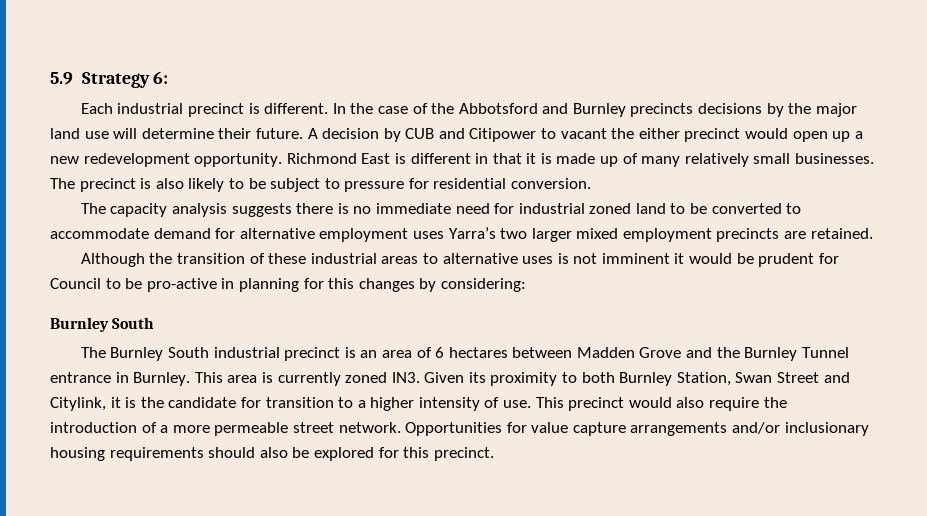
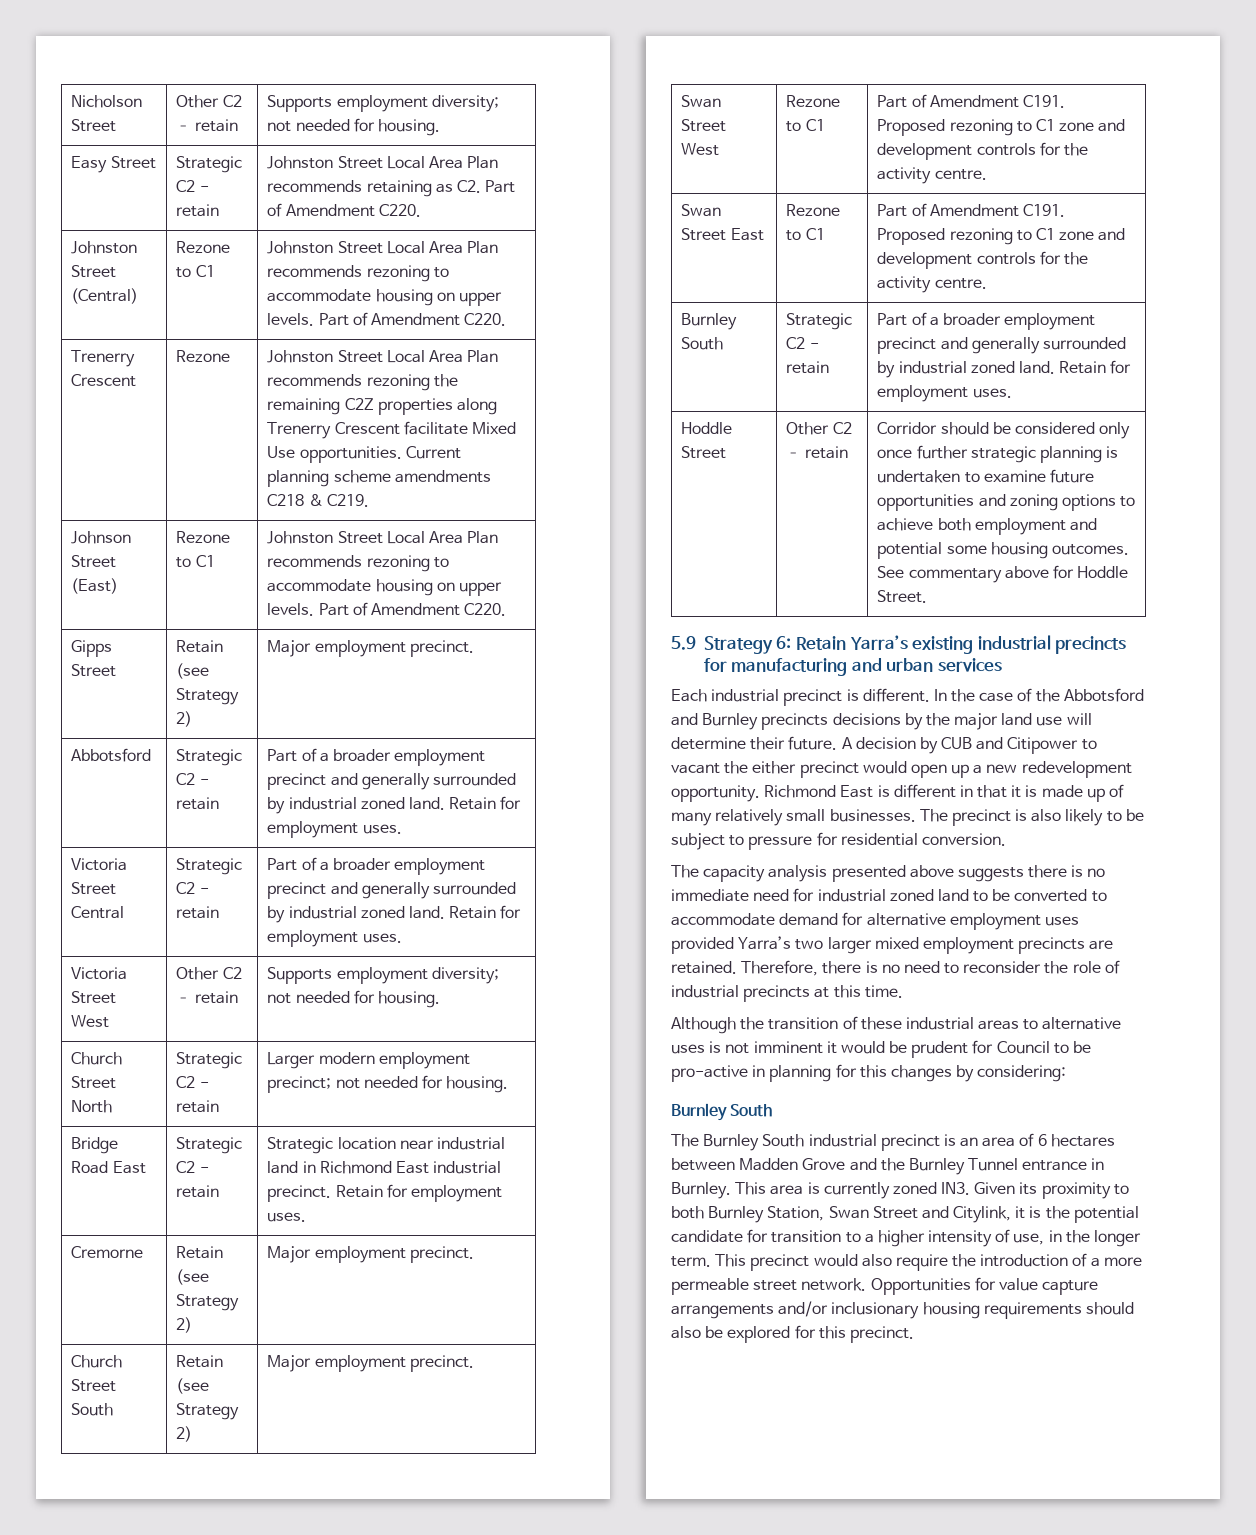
- 5.9 Strategy 6:
+ Nicholson Street | Other C2 – retain | Supports employment diversity; not needed for housing.
+ Easy Street | Strategic C2 - retain | Johnston Street Local Area Plan recommends retaining as C2. Part of Amendment C220.
+ Johnston Street (Central) | Rezone to C1 | Johnston Street Local Area Plan recommends rezoning to accommodate housing on upper levels. Part of Amendment C220.
+ Trenerry Crescent | Rezone | Johnston Street Local Area Plan recommends rezoning the remaining C2Z properties along Trenerry Crescent facilitate Mixed Use opportunities. Current planning scheme amendments C218 & C219.
+ Johnson Street (East) | Rezone to C1 | Johnston Street Local Area Plan recommends rezoning to accommodate housing on upper levels. Part of Amendment C220.
+ Gipps Street | Retain (see Strategy 2) | Major employment precinct.
+ Abbotsford | Strategic C2 - retain | Part of a broader employment precinct and generally surrounded by industrial zoned land. Retain for employment uses.
+ Victoria Street Central | Strategic C2 - retain | Part of a broader employment precinct and generally surrounded by industrial zoned land. Retain for employment uses.
+ Victoria Street West | Other C2 – retain | Supports employment diversity; not needed for housing.
+ Church Street North | Strategic C2 - retain | Larger modern employment precinct; not needed for housing.
+ Bridge Road East | Strategic C2 - retain | Strategic location near industrial land in Richmond East industrial precinct. Retain for employment uses.
+ Cremorne | Retain (see Strategy 2) | Major employment precinct.
+ Church Street South | Retain (see Strategy 2) | Major employment precinct.
+ Swan Street West | Rezone to C1 | Part of Amendment C191. Proposed rezoning to C1 zone and development controls for the activity centre.
+ Swan Street East | Rezone to C1 | Part of Amendment C191. Proposed rezoning to C1 zone and development controls for the activity centre.
+ Burnley South | Strategic C2 - retain | Part of a broader employment precinct and generally surrounded by industrial zoned land. Retain for employment uses.
+ Hoddle Street | Other C2 – retain | Corridor should be considered only once further strategic planning is undertaken to examine future opportunities and zoning options to achieve both employment and potential some housing outcomes. See commentary above for Hoddle Street.
+ 5.9 Strategy 6: Retain Yarra’s existing industrial precincts for manufacturing and urban services
- The capacity analysis suggests there is no immediate need for industrial zoned land to be converted to accommodate demand for alternative employment uses Yarra’s two larger mixed employment precincts are retained.
+ The capacity analysis presented above suggests there is no immediate need for industrial zoned land to be converted to accommodate demand for alternative employment uses provided Yarra’s two larger mixed employment precincts are retained. Therefore, there is no need to reconsider the role of industrial precincts at this time.
- This area is currently zoned IN3. Given its proximity to both Burnley Station, Swan Street and Citylink, it is the candidate for transition to a higher intensity of use.
+ This area is currently zoned IN3. Given its proximity to both Burnley Station, Swan Street and Citylink, it is the potential candidate for transition to a higher intensity of use, in the longer term.

